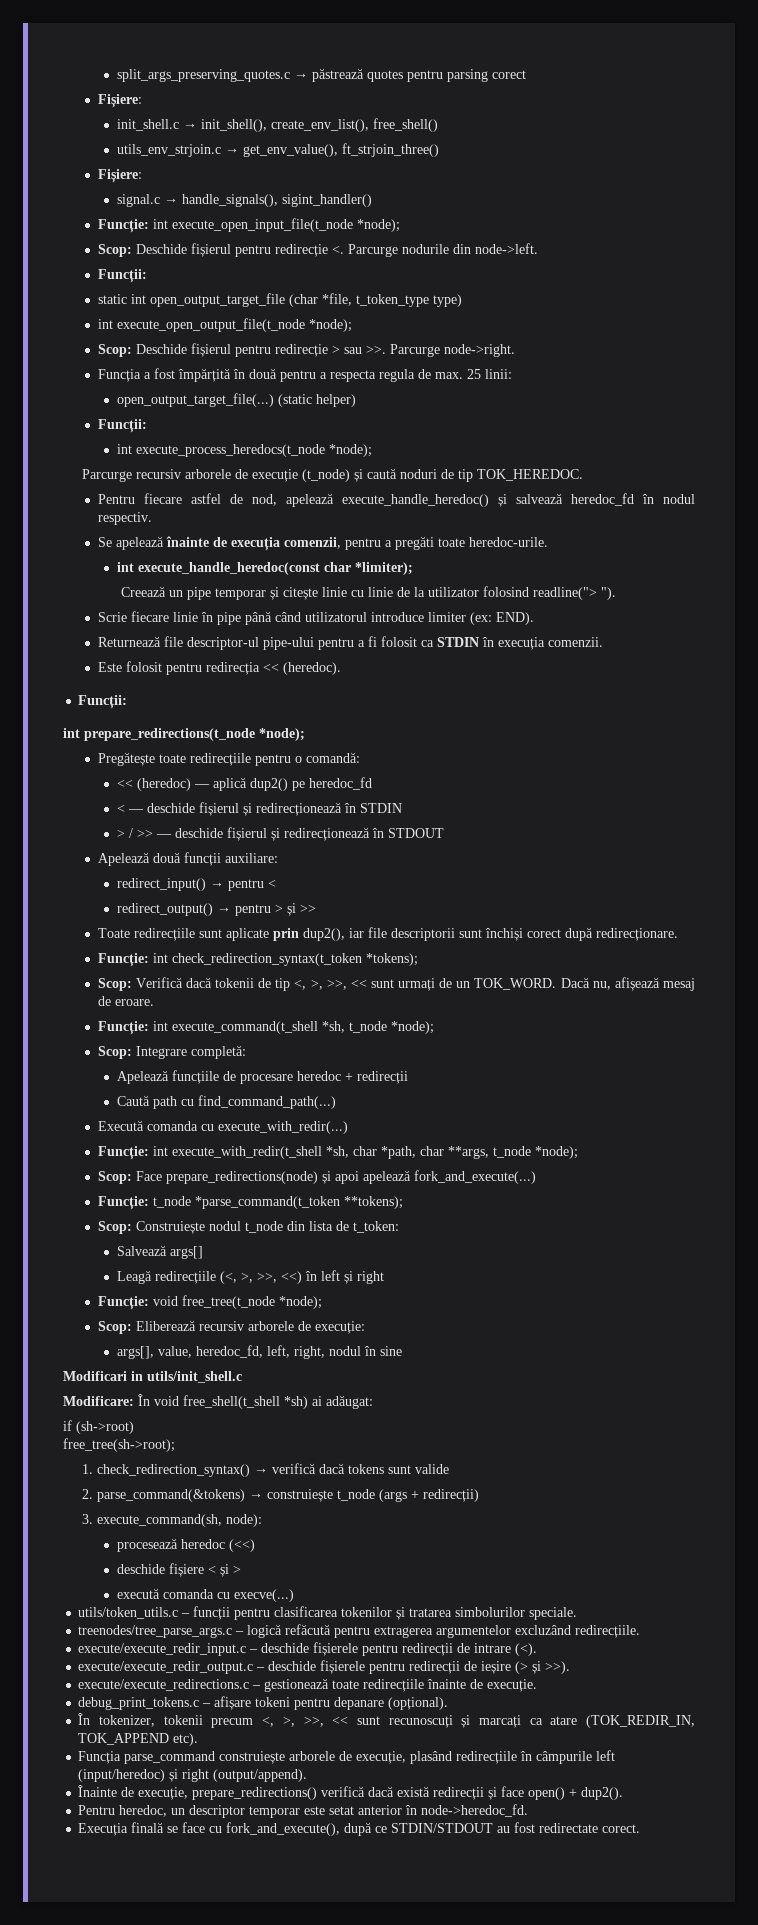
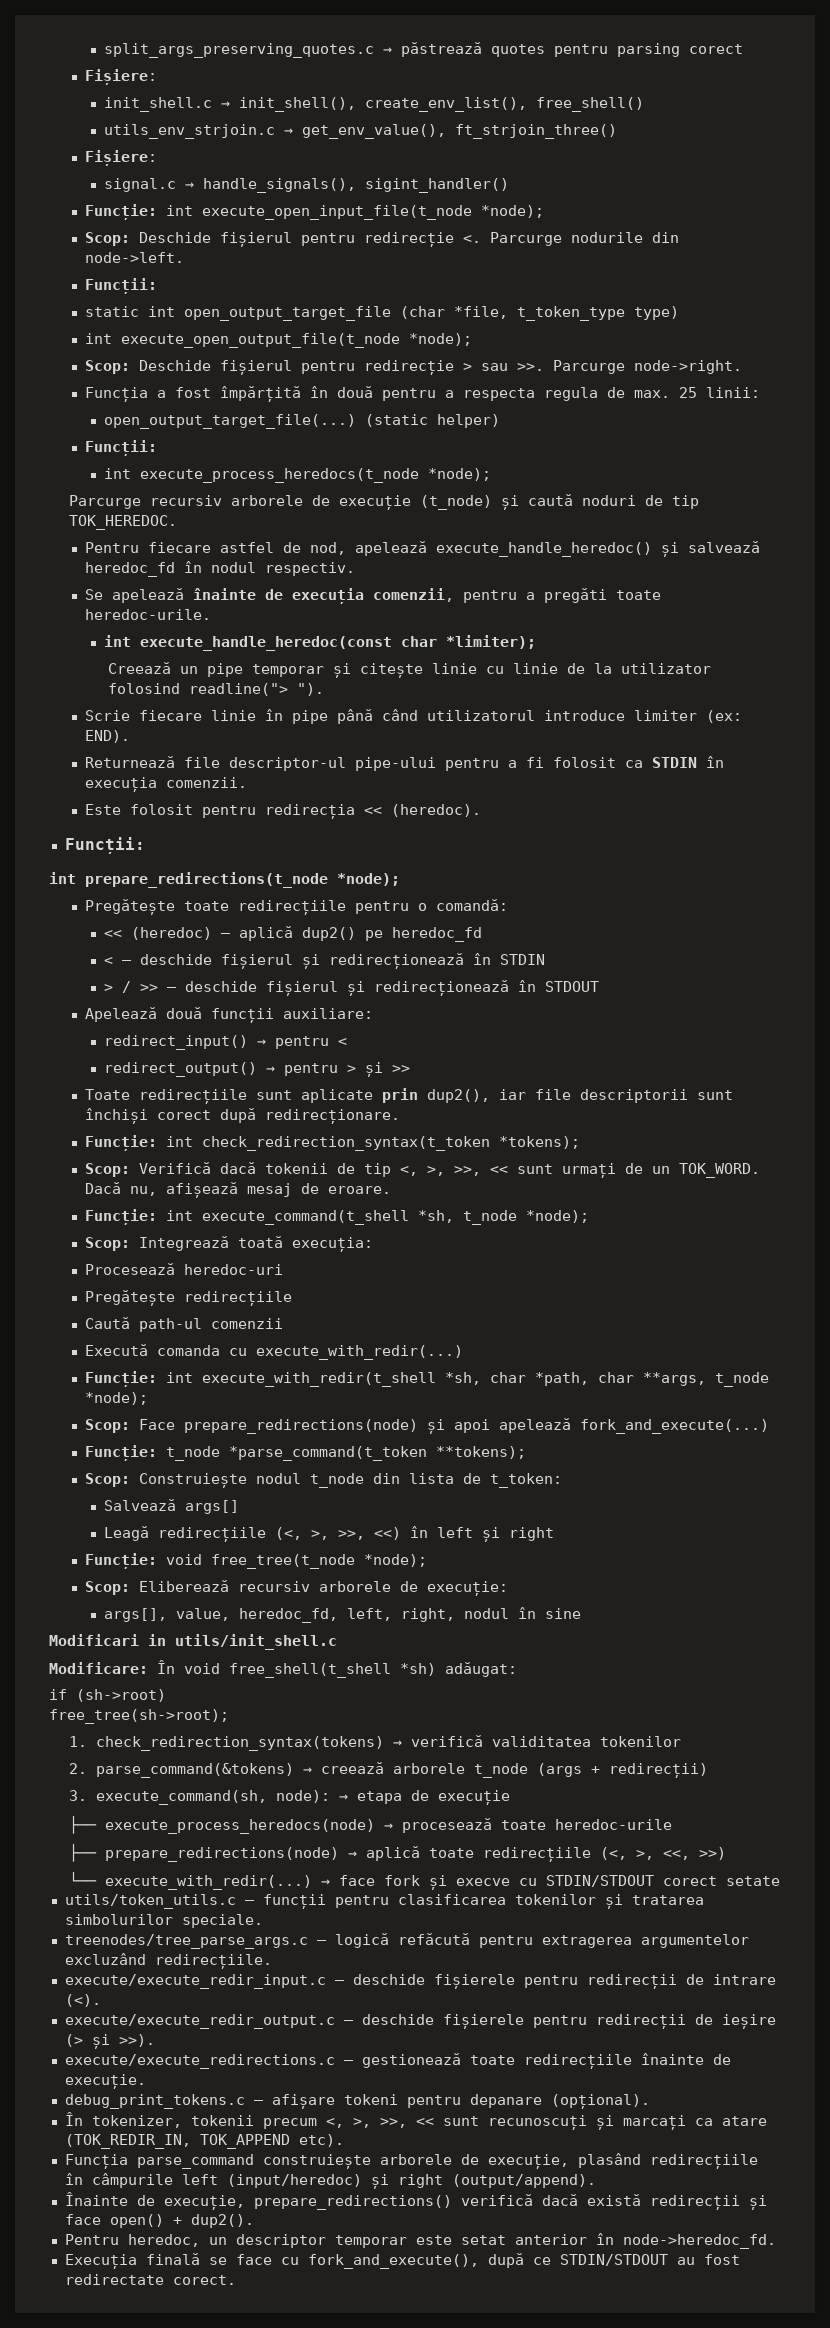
- Scop: Integrare completă:
- Apelează funcțiile de procesare heredoc + redirecții
- Caută path cu find_command_path(...)
+ Scop: Integrează toată execuția:
+ Procesează heredoc-uri
+ Pregătește redirecțiile
+ Caută path-ul comenzii
- Modificare: În void free_shell(t_shell *sh) ai adăugat:
+ Modificare: În void free_shell(t_shell *sh) adăugat:
- 1. check_redirection_syntax() → verifică dacă tokens sunt valide
+ 1. check_redirection_syntax(tokens) → verifică validitatea tokenilor
- 2. parse_command(&tokens) → construiește t_node (args + redirecții)
+ 2. parse_command(&tokens) → creează arborele t_node (args + redirecții)
- 3. execute_command(sh, node):
- procesează heredoc (<<)
- deschide fișiere < și >
- execută comanda cu execve(...)
+ 3. execute_command(sh, node): → etapa de execuție
+ ├── execute_process_heredocs(node) → procesează toate heredoc-urile
+ ├── prepare_redirections(node) → aplică toate redirecțiile (<, >, <<, >>)
+ └── execute_with_redir(...) → face fork și execve cu STDIN/STDOUT corect setate

